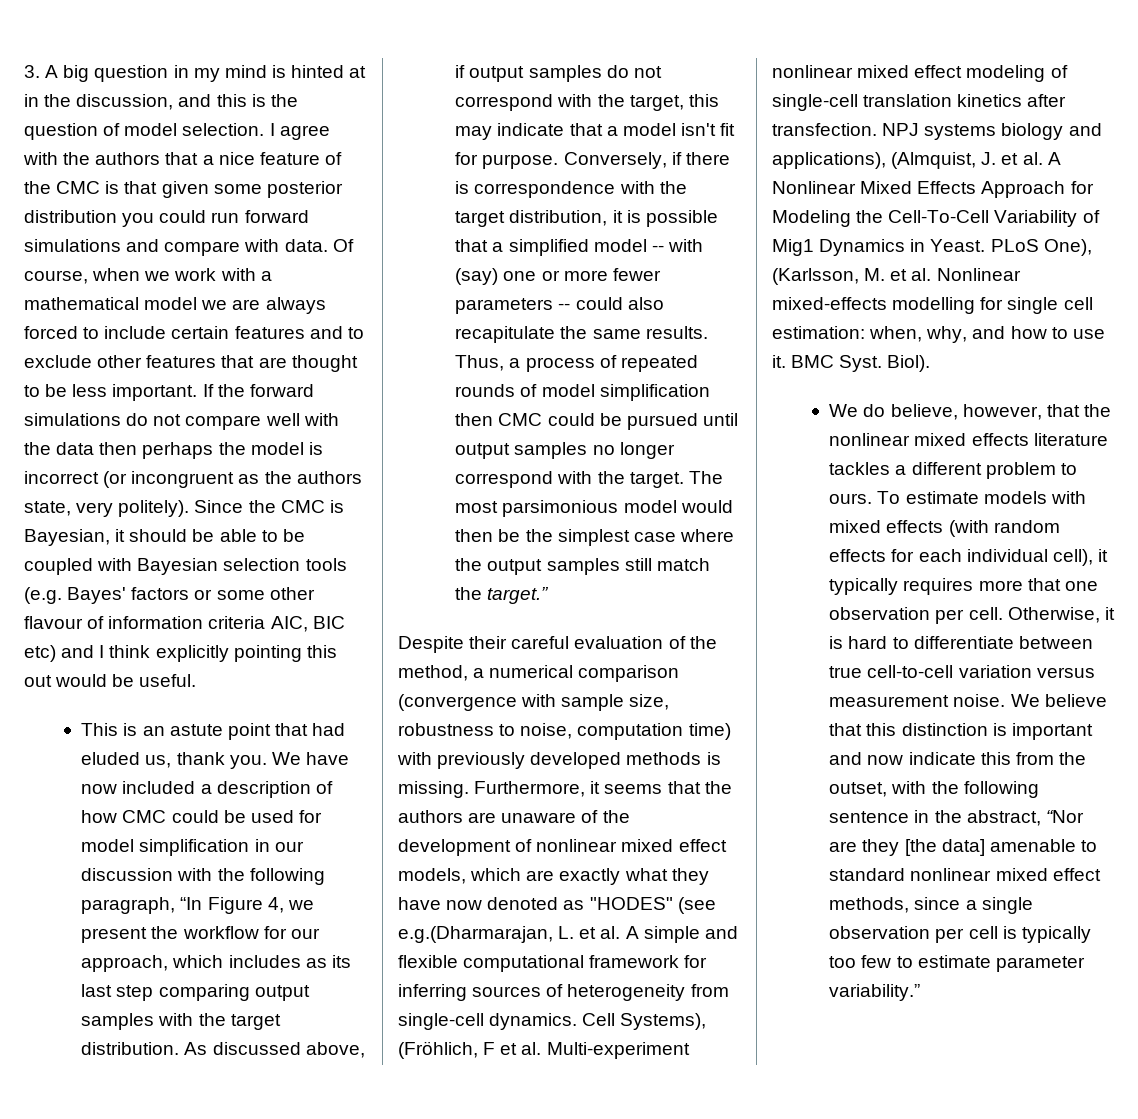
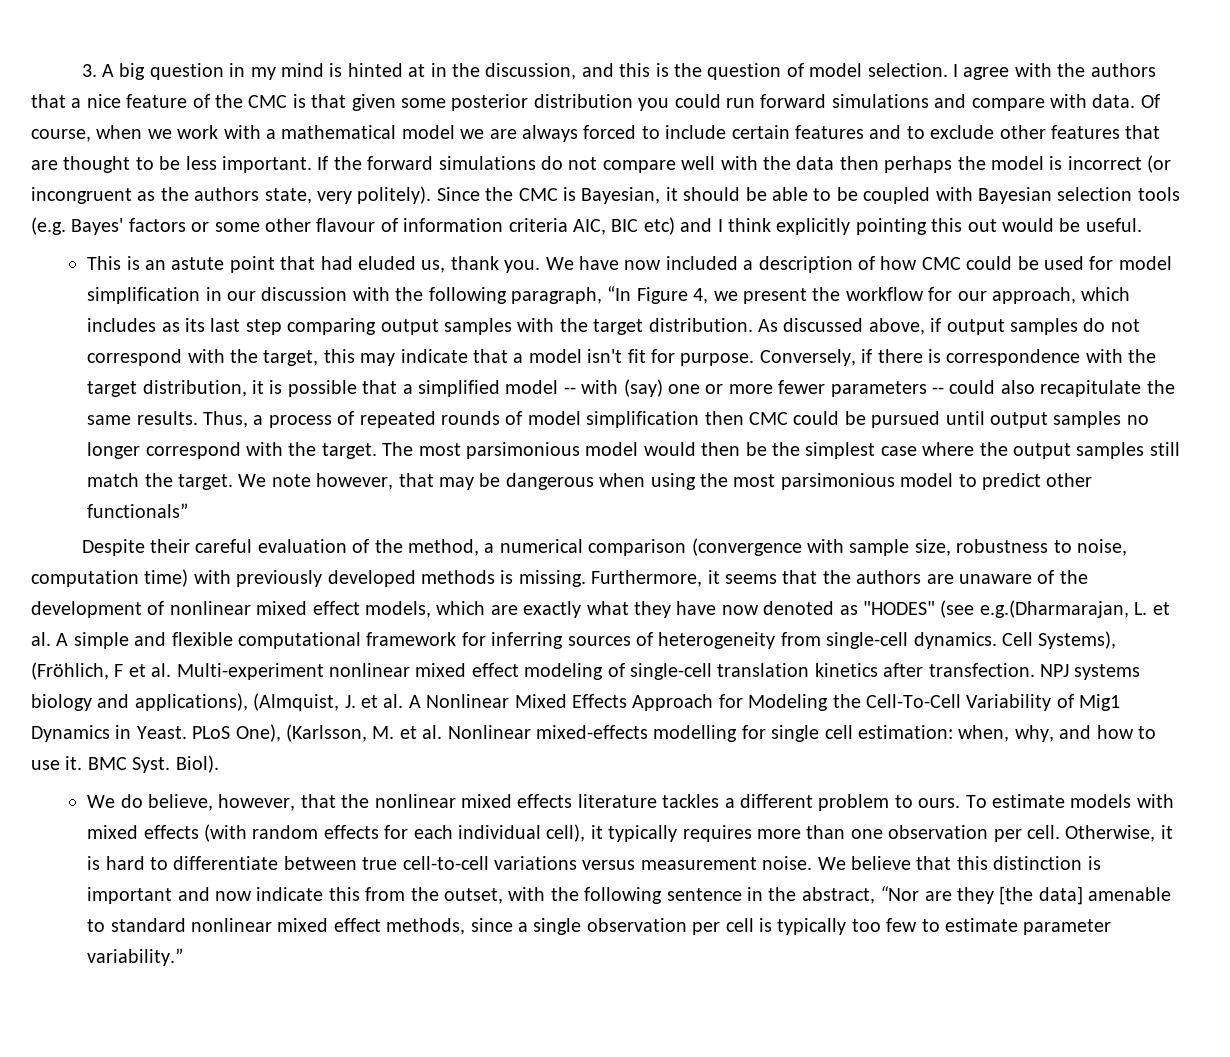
- The most parsimonious model would then be the simplest case where the output samples still match the target.”
+ The most parsimonious model would then be the simplest case where the output samples still match the target. We note however, that may be dangerous when using the most parsimonious model to predict other functionals”
- To estimate models with mixed effects (with random effects for each individual cell), it typically requires more that one observation per cell.
+ To estimate models with mixed effects (with random effects for each individual cell), it typically requires more than one observation per cell.
- Otherwise, it is hard to differentiate between true cell-to-cell variation versus measurement noise.
+ Otherwise, it is hard to differentiate between true cell-to-cell variations versus measurement noise.

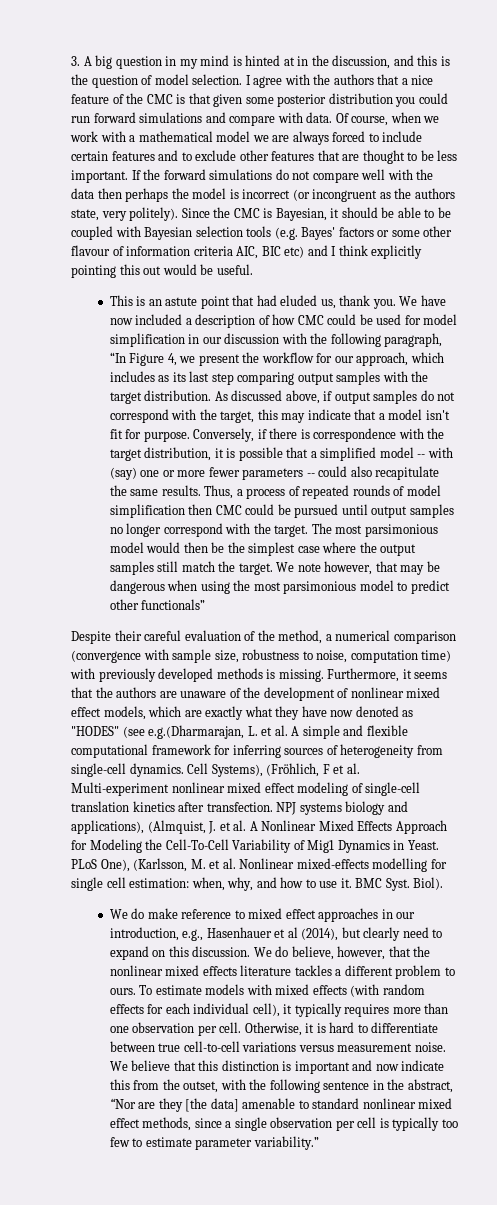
- We do believe, however, that the nonlinear mixed effects literature tackles a different problem to ours.
+ We do make reference to mixed effect approaches in our introduction, e.g., Hasenhauer et al (2014), but clearly need to expand on this discussion. We do believe, however, that the nonlinear mixed effects literature tackles a different problem to ours.

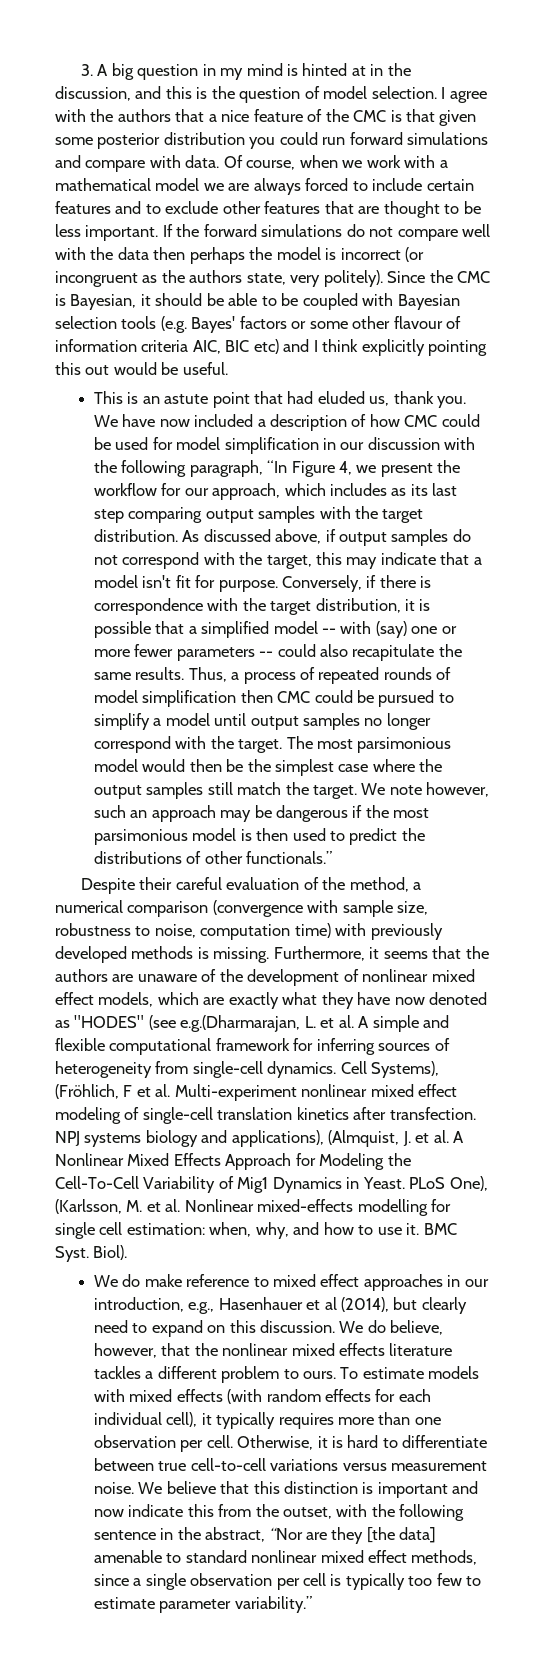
- Thus, a process of repeated rounds of model simplification then CMC could be pursued until output samples no longer correspond with the target.
+ Thus, a process of repeated rounds of model simplification then CMC could be pursued to simplify a model until output samples no longer correspond with the target.
- We note however, that may be dangerous when using the most parsimonious model to predict other functionals”
+ We note however, such an approach may be dangerous if the most parsimonious model is then used to predict the distributions of other functionals.”

